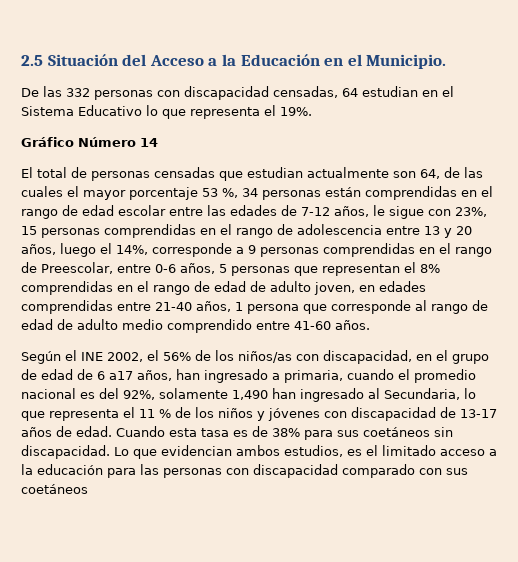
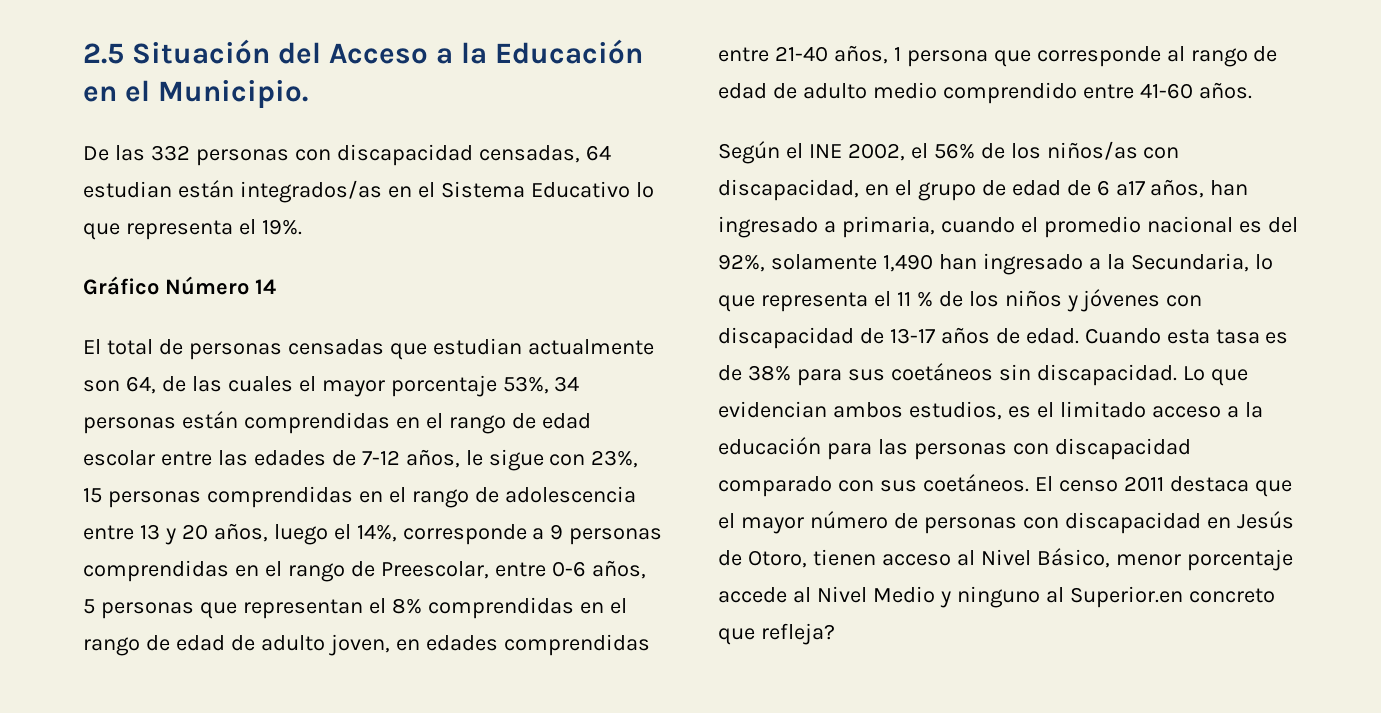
- De las 332 personas con discapacidad censadas, 64 estudian en el Sistema Educativo lo que representa el 19%.
+ De las 332 personas con discapacidad censadas, 64 estudian están integrados/as en el Sistema Educativo lo que representa el 19%.
- El total de personas censadas que estudian actualmente son 64, de las cuales el mayor porcentaje 53 %, 34 personas están comprendidas en el rango de edad escolar entre las edades de 7-12 años, le sigue con 23%, 15 personas comprendidas en el rango de adolescencia entre 13 y 20 años, luego el 14%, corresponde a 9 personas comprendidas en el rango de Preescolar, entre 0-6 años, 5 personas que representan el 8% comprendidas en el rango de edad de adulto joven, en edades comprendidas entre 21-40 años, 1 persona que corresponde al rango de edad de adulto medio comprendido entre 41-60 años.
+ El total de personas censadas que estudian actualmente son 64, de las cuales el mayor porcentaje 53%, 34 personas están comprendidas en el rango de edad escolar entre las edades de 7-12 años, le sigue con 23%, 15 personas comprendidas en el rango de adolescencia entre 13 y 20 años, luego el 14%, corresponde a 9 personas comprendidas en el rango de Preescolar, entre 0-6 años, 5 personas que representan el 8% comprendidas en el rango de edad de adulto joven, en edades comprendidas entre 21-40 años, 1 persona que corresponde al rango de edad de adulto medio comprendido entre 41-60 años.
- Según el INE 2002, el 56% de los niños/as con discapacidad, en el grupo de edad de 6 a17 años, han ingresado a primaria, cuando el promedio nacional es del 92%, solamente 1,490 han ingresado al Secundaria, lo que representa el 11 % de los niños y jóvenes con discapacidad de 13-17 años de edad.
+ Según el INE 2002, el 56% de los niños/as con discapacidad, en el grupo de edad de 6 a17 años, han ingresado a primaria, cuando el promedio nacional es del 92%, solamente 1,490 han ingresado a la Secundaria, lo que representa el 11 % de los niños y jóvenes con discapacidad de 13-17 años de edad.
- Lo que evidencian ambos estudios, es el limitado acceso a la educación para las personas con discapacidad comparado con sus coetáneos
+ Lo que evidencian ambos estudios, es el limitado acceso a la educación para las personas con discapacidad comparado con sus coetáneos. El censo 2011 destaca que el mayor número de personas con discapacidad en Jesús de Otoro, tienen acceso al Nivel Básico, menor porcentaje accede al Nivel Medio y ninguno al Superior.en concreto que refleja?

